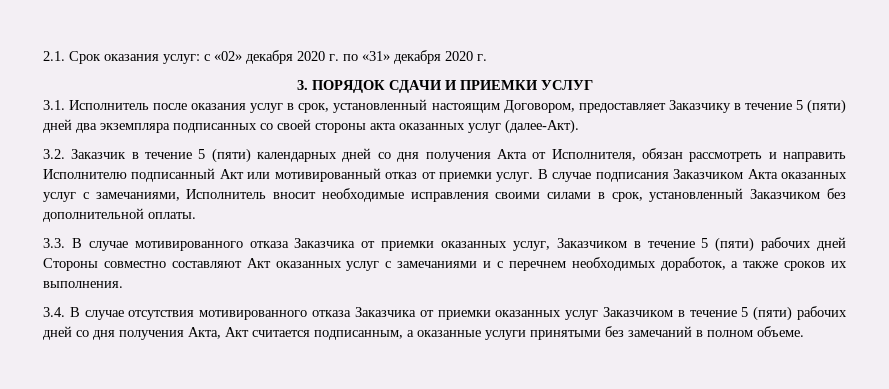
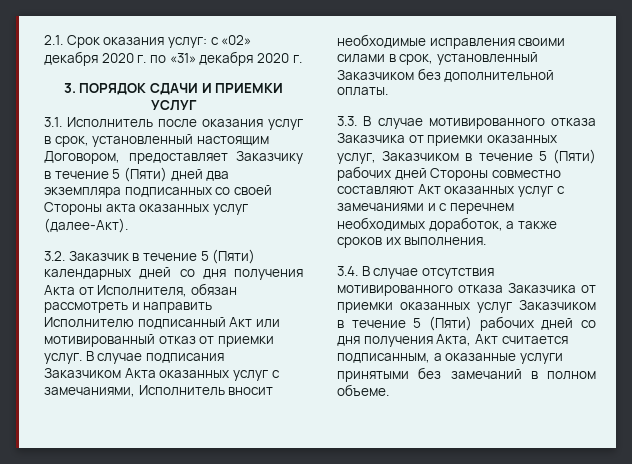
- 3.1. Исполнитель после оказания услуг в срок, установленный настоящим Договором, предоставляет Заказчику в течение 5 (пяти) дней два экземпляра подписанных со своей стороны акта оказанных услуг (далее-Акт).
+ 3.1. Исполнитель после оказания услуг в срок, установленный настоящим Договором, предоставляет Заказчику в течение 5 (Пяти) дней два экземпляра подписанных со своей Стороны акта оказанных услуг (далее-Акт).
- 3.2. Заказчик в течение 5 (пяти) календарных дней со дня получения Акта от Исполнителя, обязан рассмотреть и направить Исполнителю подписанный Акт или мотивированный отказ от приемки услуг.
+ 3.2. Заказчик в течение 5 (Пяти) календарных дней со дня получения Акта от Исполнителя, обязан рассмотреть и направить Исполнителю подписанный Акт или мотивированный отказ от приемки услуг.
- 3.3. В случае мотивированного отказа Заказчика от приемки оказанных услуг, Заказчиком в течение 5 (пяти) рабочих дней Стороны совместно составляют Акт оказанных услуг с замечаниями и с перечнем необходимых доработок, а также сроков их выполнения.
+ 3.3. В случае мотивированного отказа Заказчика от приемки оказанных услуг, Заказчиком в течение 5 (Пяти) рабочих дней Стороны совместно составляют Акт оказанных услуг с замечаниями и с перечнем необходимых доработок, а также сроков их выполнения.
- 3.4. В случае отсутствия мотивированного отказа Заказчика от приемки оказанных услуг Заказчиком в течение 5 (пяти) рабочих дней со дня получения Акта, Акт считается подписанным, а оказанные услуги принятыми без замечаний в полном объеме.
+ 3.4. В случае отсутствия мотивированного отказа Заказчика от приемки оказанных услуг Заказчиком в течение 5 (Пяти) рабочих дней со дня получения Акта, Акт считается подписанным, а оказанные услуги принятыми без замечаний в полном объеме.

